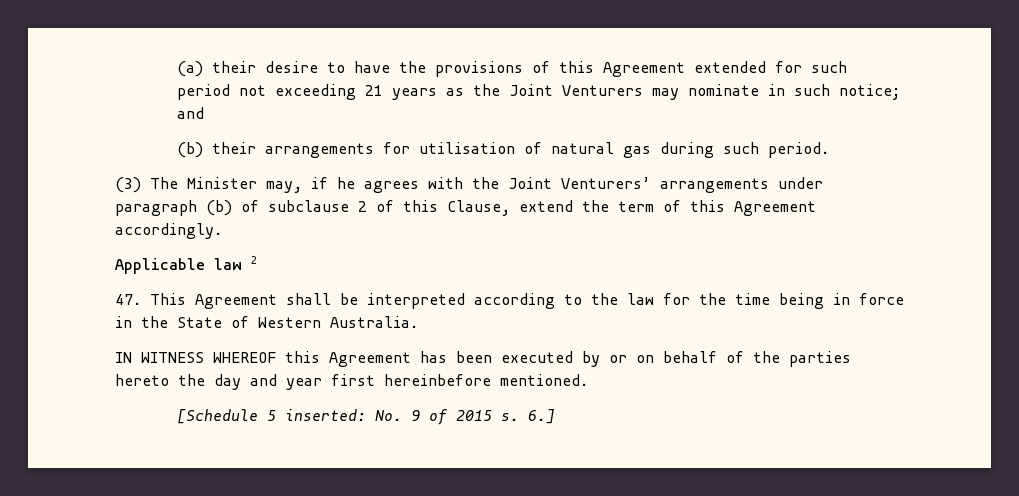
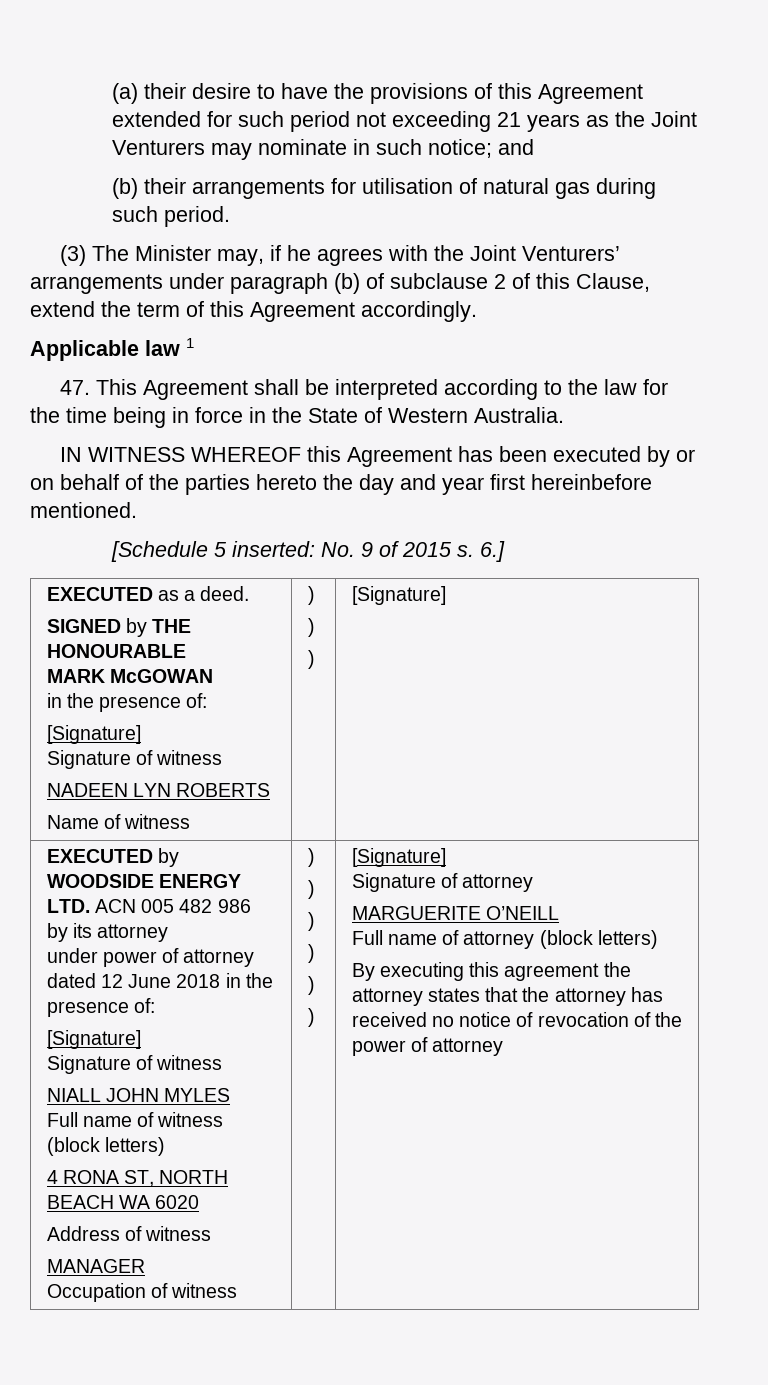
- Applicable law 2
+ Applicable law 1
+ EXECUTED as a deed.
+ SIGNED by THE HONOURABLE
+ MARK McGOWAN
+ in the presence of:
+ [Signature]
+ Signature of witness
+ NADEEN LYN ROBERTS
+ Name of witness | )
+ )
+ ) | [Signature]
+ EXECUTED by WOODSIDE ENERGY LTD. ACN 005 482 986 by its attorney
+ under power of attorney dated 12 June 2018 in the presence of:
+ [Signature]
+ Signature of witness
+ NIALL JOHN MYLES
+ Full name of witness (block letters)
+ 4 RONA ST, NORTH BEACH WA 6020
+ Address of witness
+ MANAGER
+ Occupation of witness | )
+ )
+ )
+ )
+ )
+ ) | [Signature]
+ Signature of attorney
+ MARGUERITE O’NEILL
+ Full name of attorney (block letters)
+ By executing this agreement the attorney states that the attorney has received no notice of revocation of the power of attorney

